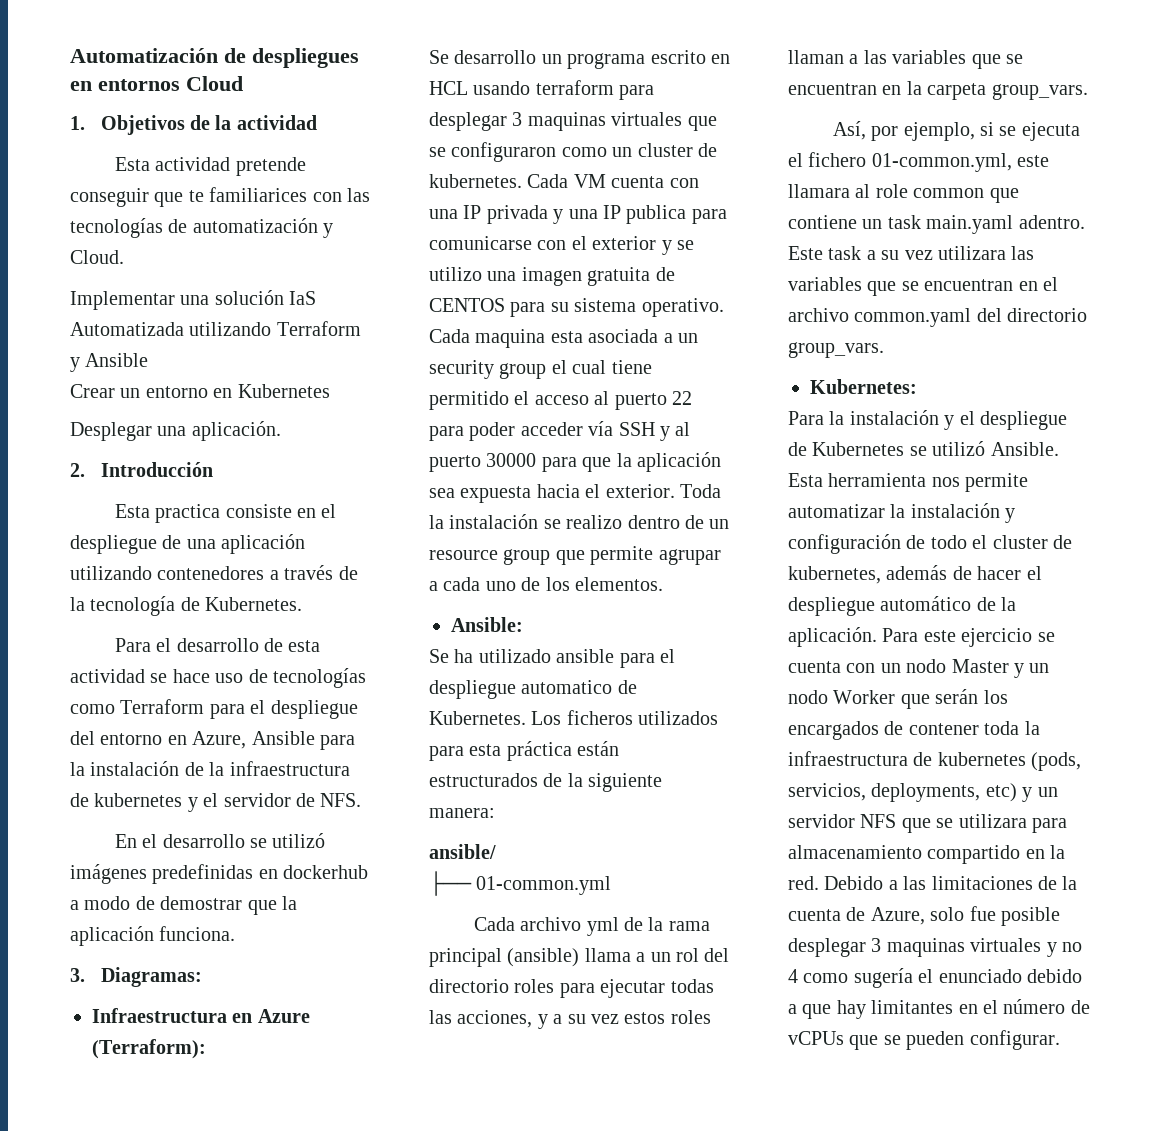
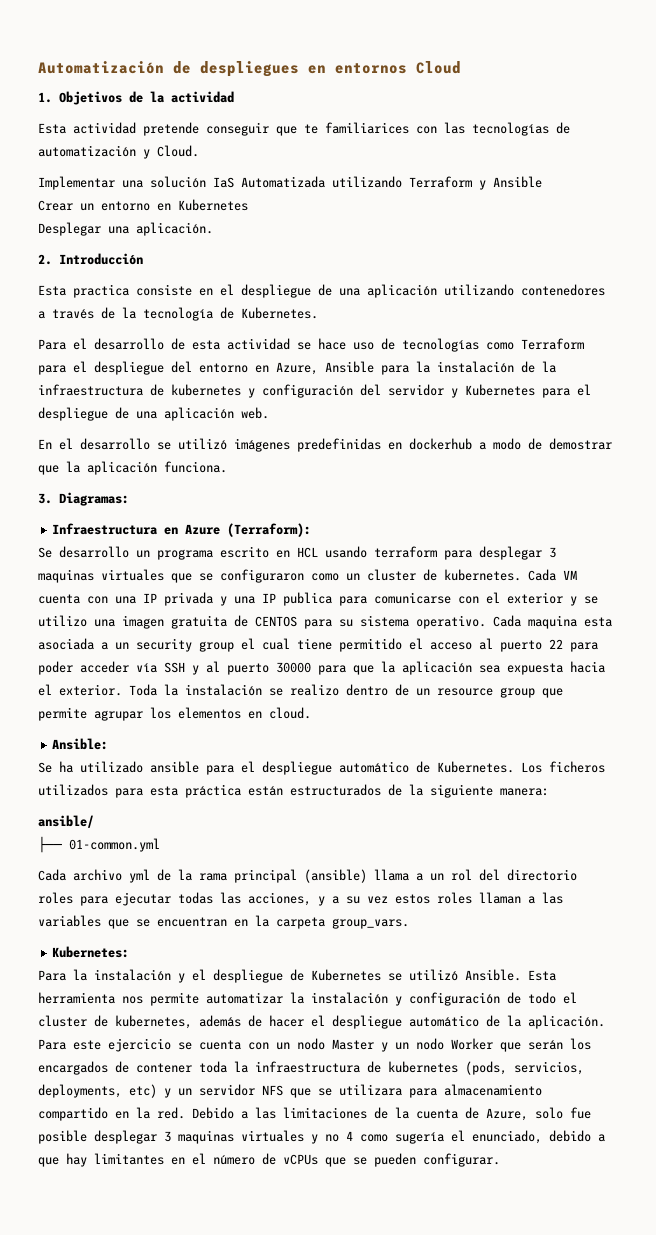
- Para el desarrollo de esta actividad se hace uso de tecnologías como Terraform para el despliegue del entorno en Azure, Ansible para la instalación de la infraestructura de kubernetes y el servidor de NFS.
+ Para el desarrollo de esta actividad se hace uso de tecnologías como Terraform para el despliegue del entorno en Azure, Ansible para la instalación de la infraestructura de kubernetes y configuración del servidor y Kubernetes para el despliegue de una aplicación web.
- Toda la instalación se realizo dentro de un resource group que permite agrupar a cada uno de los elementos.
+ Toda la instalación se realizo dentro de un resource group que permite agrupar los elementos en cloud.
- Se ha utilizado ansible para el despliegue automatico de Kubernetes.
+ Se ha utilizado ansible para el despliegue automático de Kubernetes.
- Así, por ejemplo, si se ejecuta el fichero 01-common.yml, este llamara al role common que contiene un task main.yaml adentro. Este task a su vez utilizara las variables que se encuentran en el archivo common.yaml del directorio group_vars.
- Debido a las limitaciones de la cuenta de Azure, solo fue posible desplegar 3 maquinas virtuales y no 4 como sugería el enunciado debido a que hay limitantes en el número de vCPUs que se pueden configurar.
+ Debido a las limitaciones de la cuenta de Azure, solo fue posible desplegar 3 maquinas virtuales y no 4 como sugería el enunciado, debido a que hay limitantes en el número de vCPUs que se pueden configurar.

